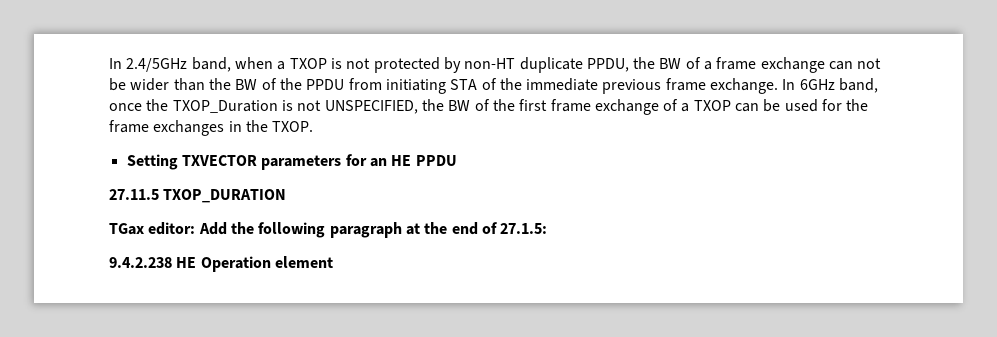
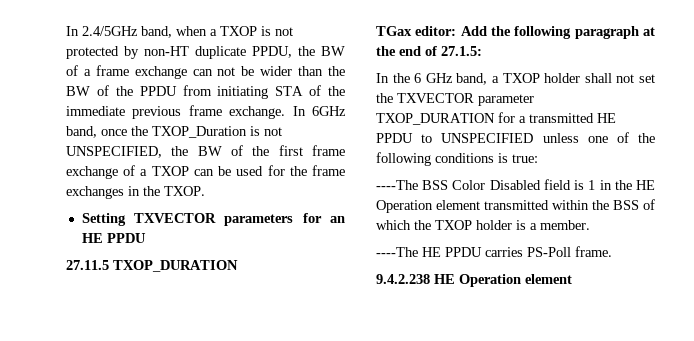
+ In the 6 GHz band, a TXOP holder shall not set the TXVECTOR parameter TXOP_DURATION for a transmitted HE PPDU to UNSPECIFIED unless one of the following conditions is true:
+ ----The BSS Color Disabled field is 1 in the HE Operation element transmitted within the BSS of which the TXOP holder is a member.
+ ----The HE PPDU carries PS-Poll frame.

